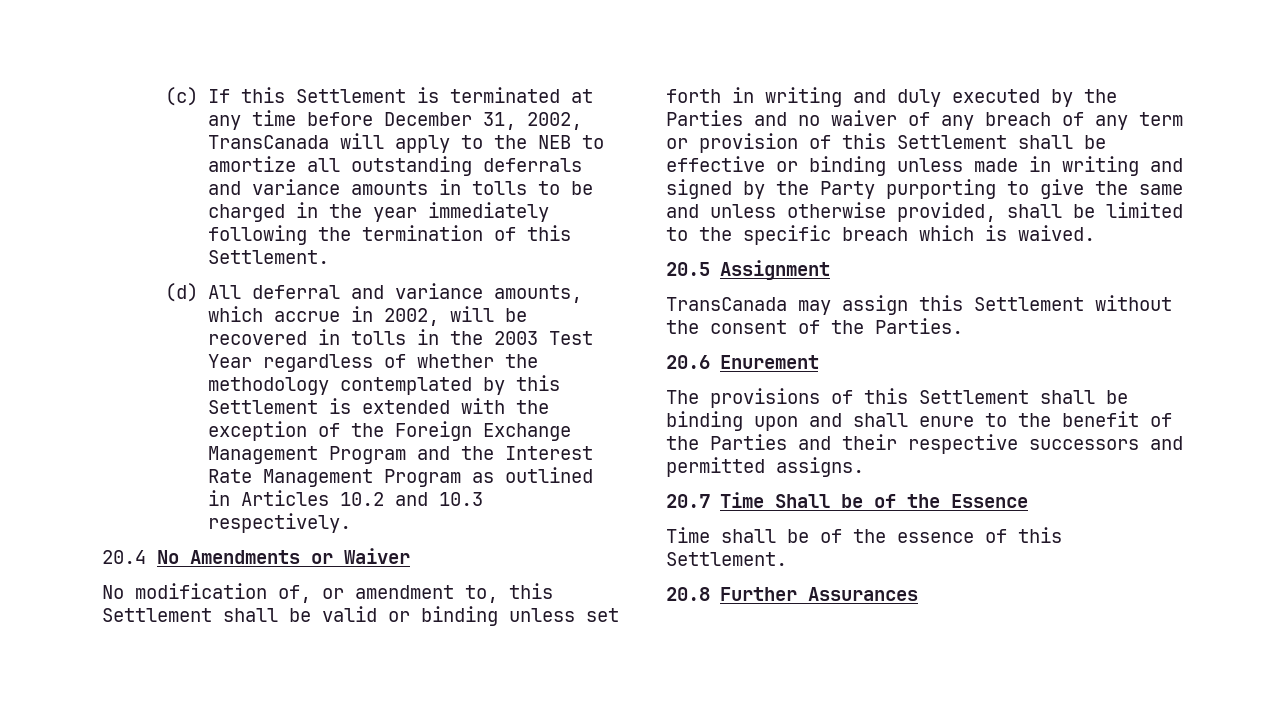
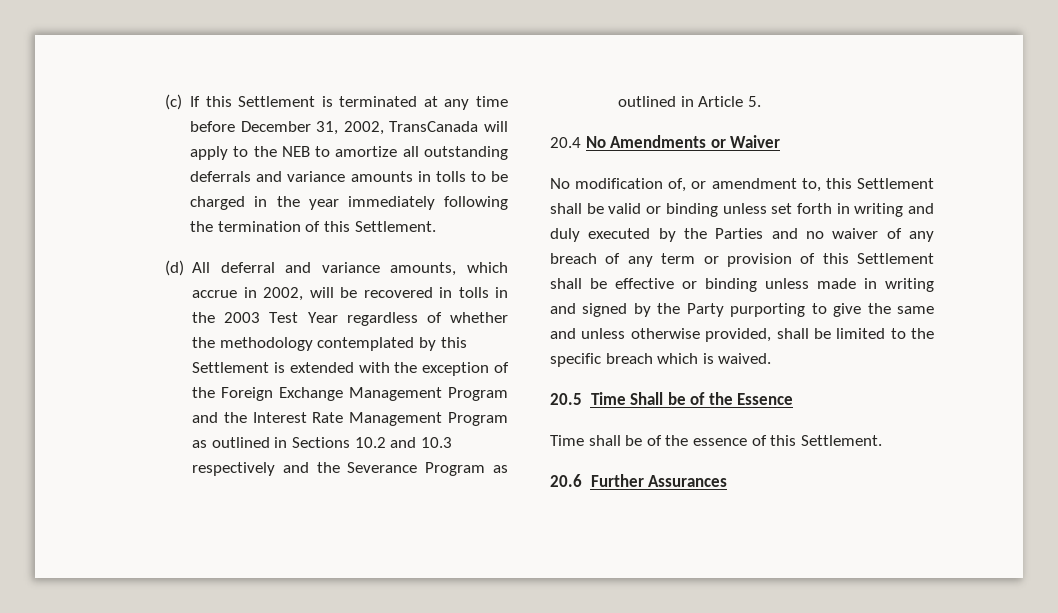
- (d) All deferral and variance amounts, which accrue in 2002, will be recovered in tolls in the 2003 Test Year regardless of whether the methodology contemplated by this Settlement is extended with the exception of the Foreign Exchange Management Program and the Interest Rate Management Program as outlined in Articles 10.2 and 10.3 respectively.
+ (d) All deferral and variance amounts, which accrue in 2002, will be recovered in tolls in the 2003 Test Year regardless of whether the methodology contemplated by this Settlement is extended with the exception of the Foreign Exchange Management Program and the Interest Rate Management Program as outlined in Sections 10.2 and 10.3 respectively and the Severance Program as outlined in Article 5.
- 20.5 Assignment
- TransCanada may assign this Settlement without the consent of the Parties.
- 20.6 Enurement
- The provisions of this Settlement shall be binding upon and shall enure to the benefit of the Parties and their respective successors and permitted assigns.
- 20.7 Time Shall be of the Essence
+ 20.5 Time Shall be of the Essence
- 20.8 Further Assurances
+ 20.6 Further Assurances

